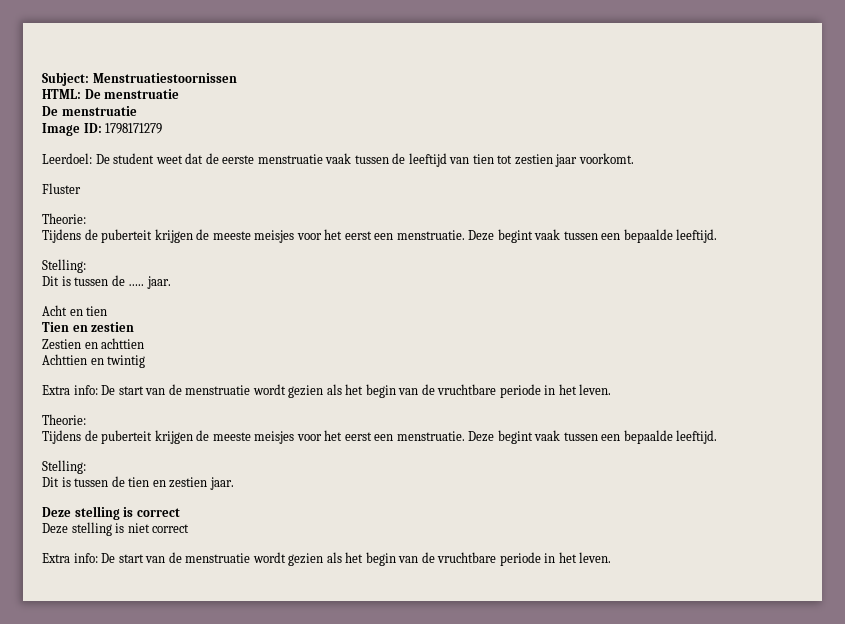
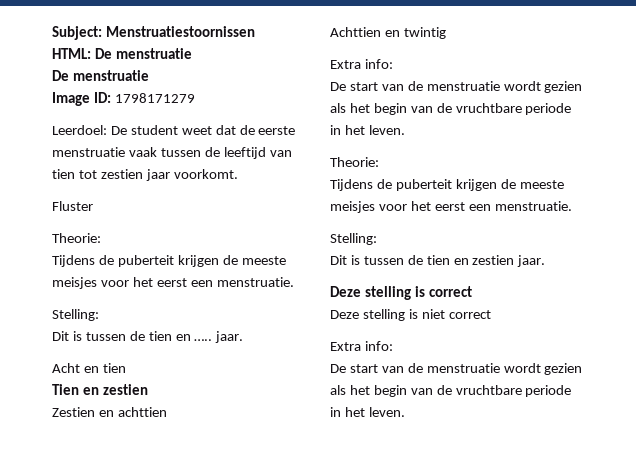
  Fluster
  Theorie:
- Tijdens de puberteit krijgen de meeste meisjes voor het eerst een menstruatie. Deze begint vaak tussen een bepaalde leeftijd.
+ Tijdens de puberteit krijgen de meeste meisjes voor het eerst een menstruatie.
  Stelling:
- Dit is tussen de ….. jaar.
+ Dit is tussen de tien en ….. jaar.
  Achttien en twintig
- Extra info: De start van de menstruatie wordt gezien als het begin van de vruchtbare periode in het leven.
+ Extra info:
+ De start van de menstruatie wordt gezien als het begin van de vruchtbare periode in het leven.
  Theorie:
- Tijdens de puberteit krijgen de meeste meisjes voor het eerst een menstruatie. Deze begint vaak tussen een bepaalde leeftijd.
+ Tijdens de puberteit krijgen de meeste meisjes voor het eerst een menstruatie.
  Deze stelling is niet correct
- Extra info: De start van de menstruatie wordt gezien als het begin van de vruchtbare periode in het leven.
+ Extra info:
+ De start van de menstruatie wordt gezien als het begin van de vruchtbare periode in het leven.

